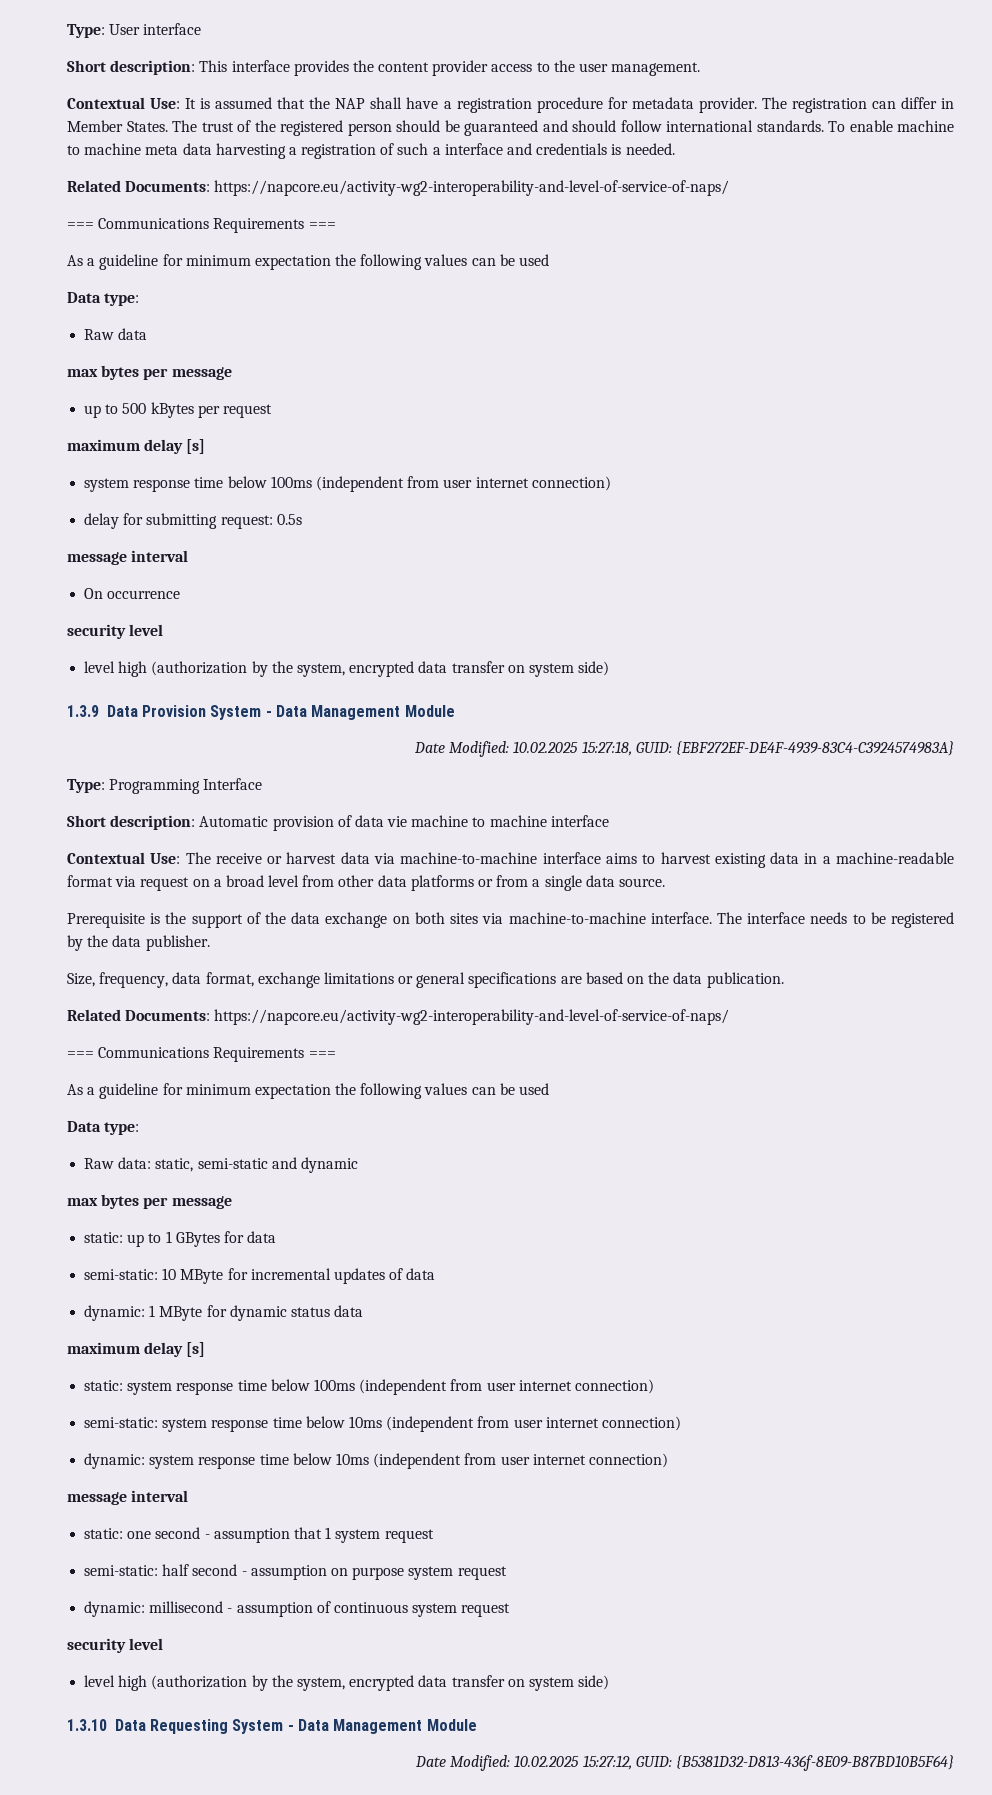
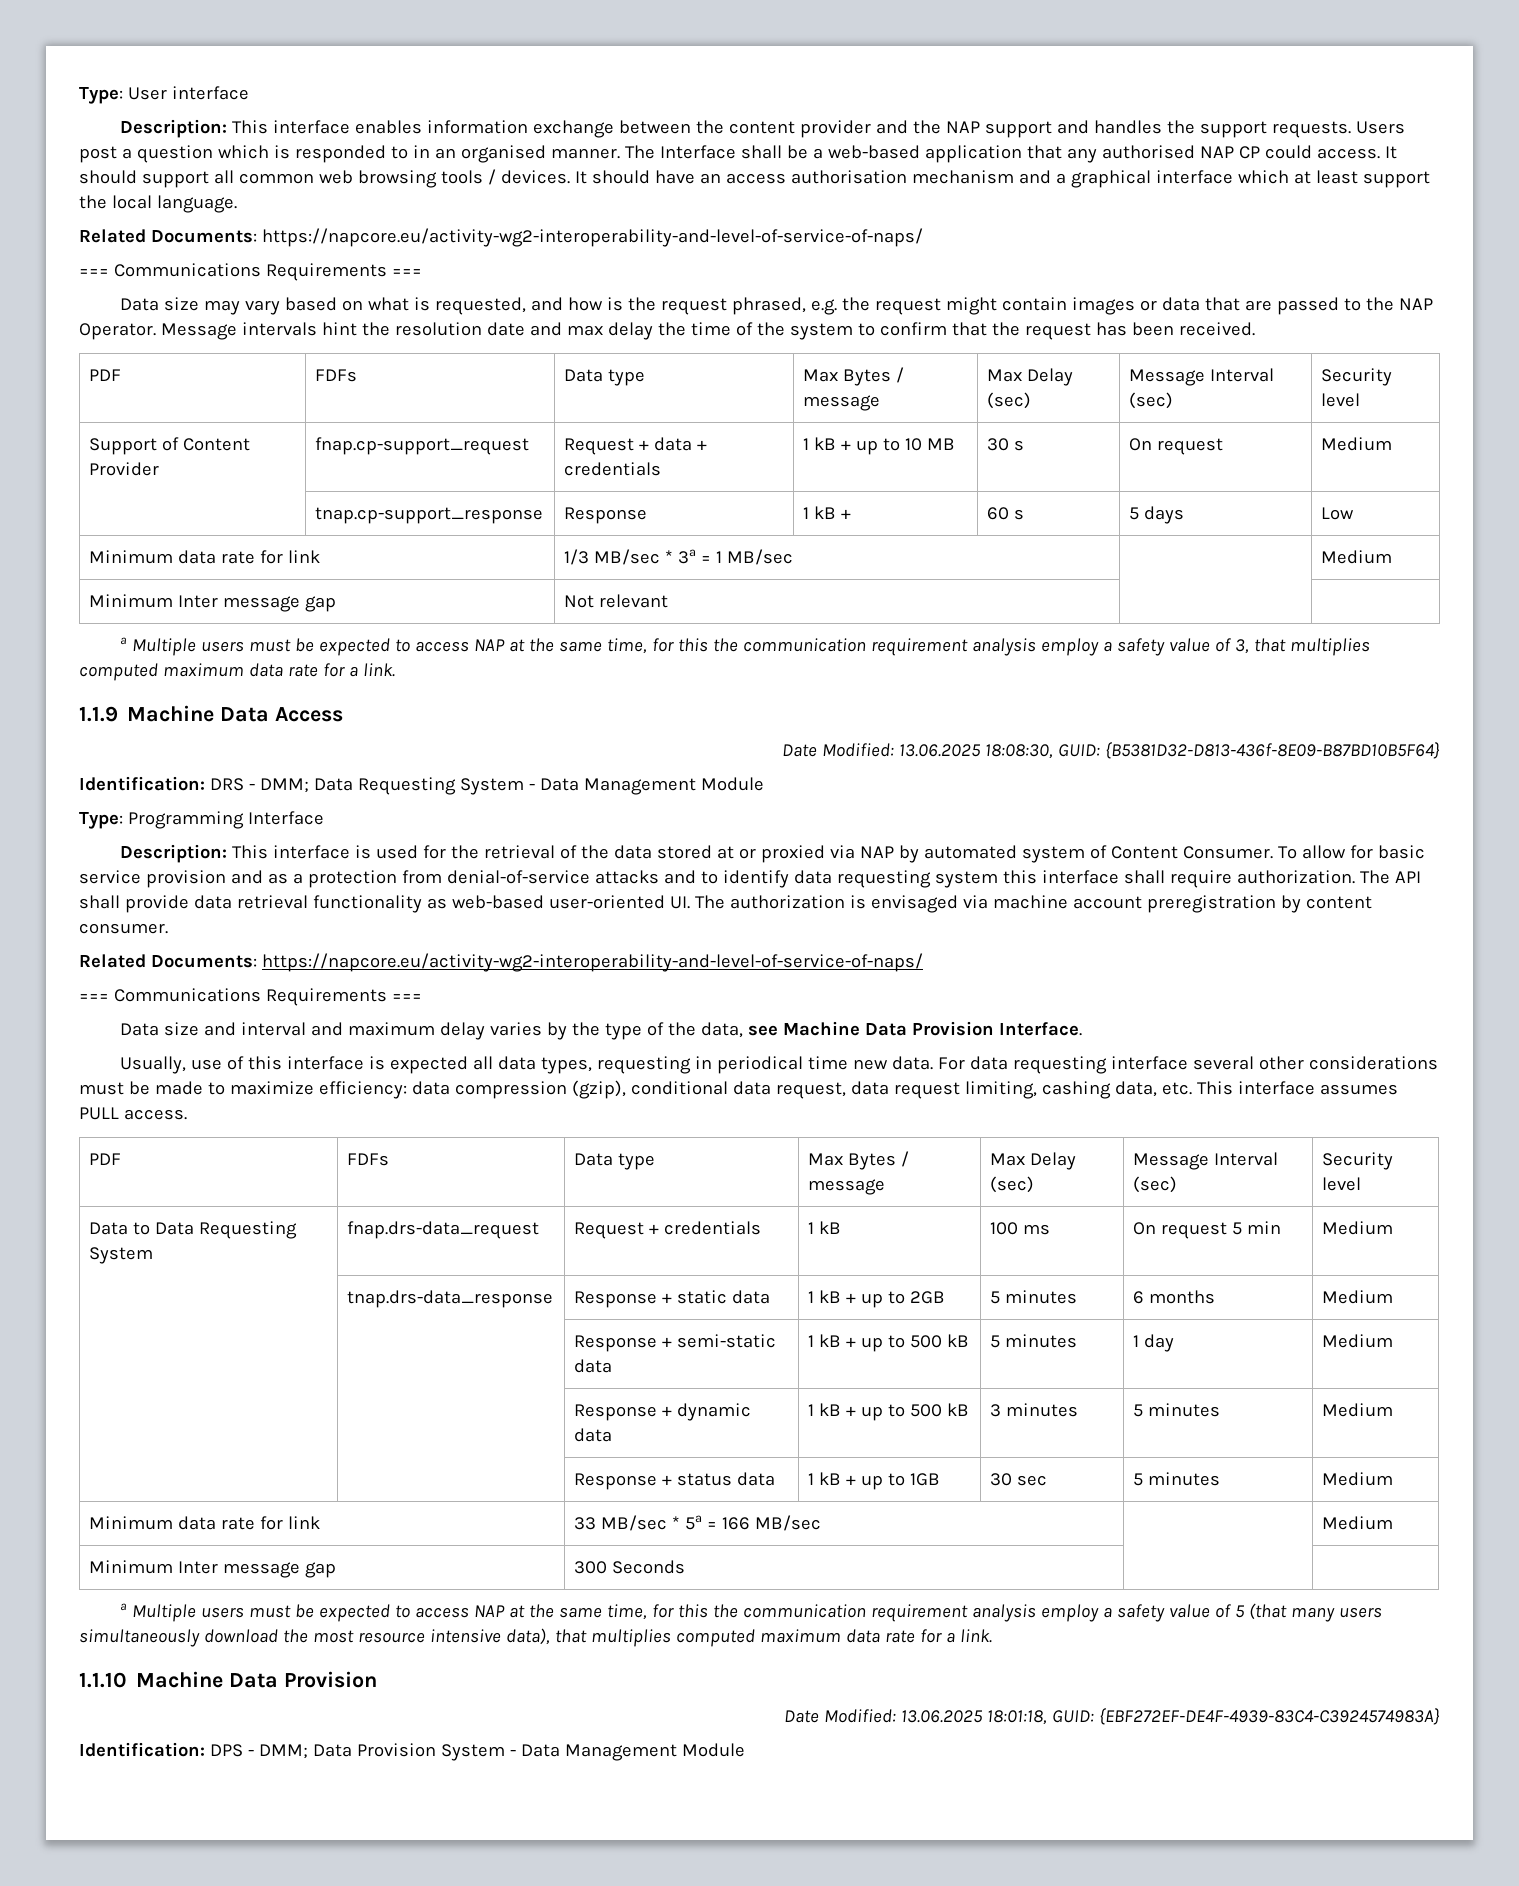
- Short description: This interface provides the content provider access to the user management.
- Contextual Use: It is assumed that the NAP shall have a registration procedure for metadata provider. The registration can differ in Member States. The trust of the registered person should be guaranteed and should follow international standards. To enable machine to machine meta data harvesting a registration of such a interface and credentials is needed.
+ Description: This interface enables information exchange between the content provider and the NAP support and handles the support requests. Users post a question which is responded to in an organised manner. The Interface shall be a web-based application that any authorised NAP CP could access. It should support all common web browsing tools / devices. It should have an access authorisation mechanism and a graphical interface which at least support the local language.
  Related Documents: https://napcore.eu/activity-wg2-interoperability-and-level-of-service-of-naps/
  === Communications Requirements ===
- As a guideline for minimum expectation the following values can be used
- Data type:
- Raw data
- max bytes per message
- up to 500 kBytes per request
- maximum delay [s]
- system response time below 100ms (independent from user internet connection)
- delay for submitting request: 0.5s
- message interval
- On occurrence
- security level
- level high (authorization by the system, encrypted data transfer on system side)
- 1.3.9 Data Provision System - Data Management Module
- Date Modified: 10.02.2025 15:27:18, GUID: {EBF272EF-DE4F-4939-83C4-C3924574983A}
+ Data size may vary based on what is requested, and how is the request phrased, e.g. the request might contain images or data that are passed to the NAP Operator. Message intervals hint the resolution date and max delay the time of the system to confirm that the request has been received.
+ PDF | FDFs | Data type | Max Bytes / message | Max Delay (sec) | Message Interval (sec) | Security level
+ Support of Content Provider | fnap.cp-support_request | Request + data + credentials | 1 kB + up to 10 MB | 30 s | On request | Medium
+ | tnap.cp-support_response | Response | 1 kB + | 60 s | 5 days | Low
+ Minimum data rate for link | 1/3 MB/sec * 3a = 1 MB/sec | | Medium
+ Minimum Inter message gap | Not relevant | |
+ a Multiple users must be expected to access NAP at the same time, for this the communication requirement analysis employ a safety value of 3, that multiplies computed maximum data rate for a link.
+ 1.1.9 Machine Data Access
+ Date Modified: 13.06.2025 18:08:30, GUID: {B5381D32-D813-436f-8E09-B87BD10B5F64}
+ Identification: DRS - DMM; Data Requesting System - Data Management Module
  Type: Programming Interface
- Short description: Automatic provision of data vie machine to machine interface
- Contextual Use: The receive or harvest data via machine-to-machine interface aims to harvest existing data in a machine-readable format via request on a broad level from other data platforms or from a single data source.
- Prerequisite is the support of the data exchange on both sites via machine-to-machine interface. The interface needs to be registered by the data publisher.
- Size, frequency, data format, exchange limitations or general specifications are based on the data publication.
+ Description: This interface is used for the retrieval of the data stored at or proxied via NAP by automated system of Content Consumer. To allow for basic service provision and as a protection from denial-of-service attacks and to identify data requesting system this interface shall require authorization. The API shall provide data retrieval functionality as web-based user-oriented UI. The authorization is envisaged via machine account preregistration by content consumer.
  Related Documents: https://napcore.eu/activity-wg2-interoperability-and-level-of-service-of-naps/
  === Communications Requirements ===
- As a guideline for minimum expectation the following values can be used
- Data type:
- Raw data: static, semi-static and dynamic
- max bytes per message
- static: up to 1 GBytes for data
- semi-static: 10 MByte for incremental updates of data
- dynamic: 1 MByte for dynamic status data
- maximum delay [s]
- static: system response time below 100ms (independent from user internet connection)
- semi-static: system response time below 10ms (independent from user internet connection)
- dynamic: system response time below 10ms (independent from user internet connection)
- message interval
- static: one second - assumption that 1 system request
- semi-static: half second - assumption on purpose system request
- dynamic: millisecond - assumption of continuous system request
- security level
- level high (authorization by the system, encrypted data transfer on system side)
- 1.3.10 Data Requesting System - Data Management Module
- Date Modified: 10.02.2025 15:27:12, GUID: {B5381D32-D813-436f-8E09-B87BD10B5F64}
+ Data size and interval and maximum delay varies by the type of the data, see Machine Data Provision Interface.
+ Usually, use of this interface is expected all data types, requesting in periodical time new data. For data requesting interface several other considerations must be made to maximize efficiency: data compression (gzip), conditional data request, data request limiting, cashing data, etc. This interface assumes PULL access.
+ PDF | FDFs | Data type | Max Bytes / message | Max Delay (sec) | Message Interval (sec) | Security level
+ Data to Data Requesting System | fnap.drs-data_request | Request + credentials | 1 kB | 100 ms | On request 5 min | Medium
+ | tnap.drs-data_response | Response + static data | 1 kB + up to 2GB | 5 minutes | 6 months | Medium
+ | | Response + semi-static data | 1 kB + up to 500 kB | 5 minutes | 1 day | Medium
+ | | Response + dynamic data | 1 kB + up to 500 kB | 3 minutes | 5 minutes | Medium
+ | | Response + status data | 1 kB + up to 1GB | 30 sec | 5 minutes | Medium
+ Minimum data rate for link | 33 MB/sec * 5a = 166 MB/sec | | Medium
+ Minimum Inter message gap | 300 Seconds | |
+ a Multiple users must be expected to access NAP at the same time, for this the communication requirement analysis employ a safety value of 5 (that many users simultaneously download the most resource intensive data), that multiplies computed maximum data rate for a link.
+ 1.1.10 Machine Data Provision
+ Date Modified: 13.06.2025 18:01:18, GUID: {EBF272EF-DE4F-4939-83C4-C3924574983A}
+ Identification: DPS - DMM; Data Provision System - Data Management Module

